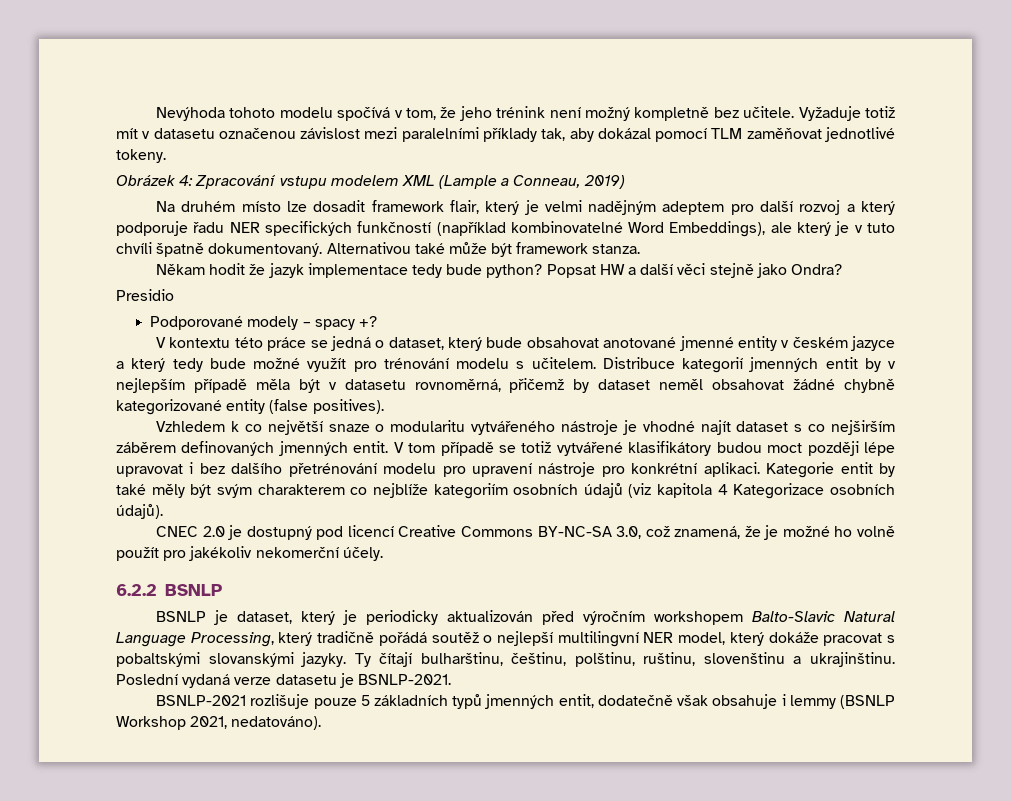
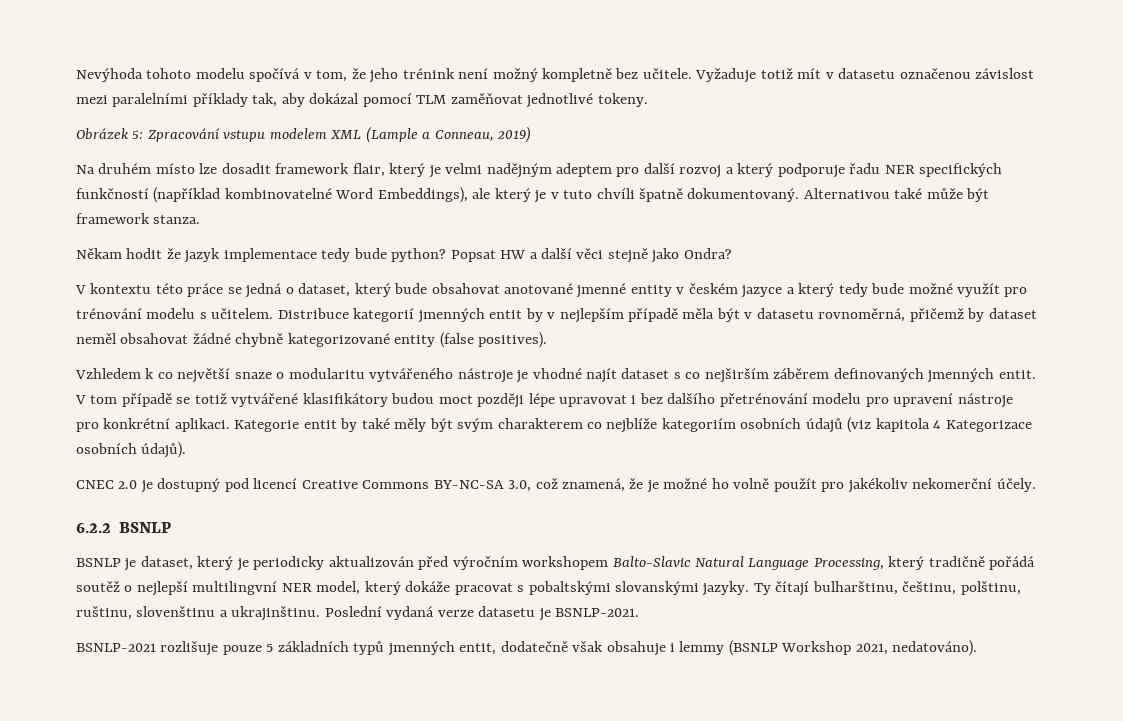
- Obrázek 4: Zpracování vstupu modelem XML (Lample a Conneau, 2019)
+ Obrázek 5: Zpracování vstupu modelem XML (Lample a Conneau, 2019)
- Presidio
- Podporované modely – spacy +?

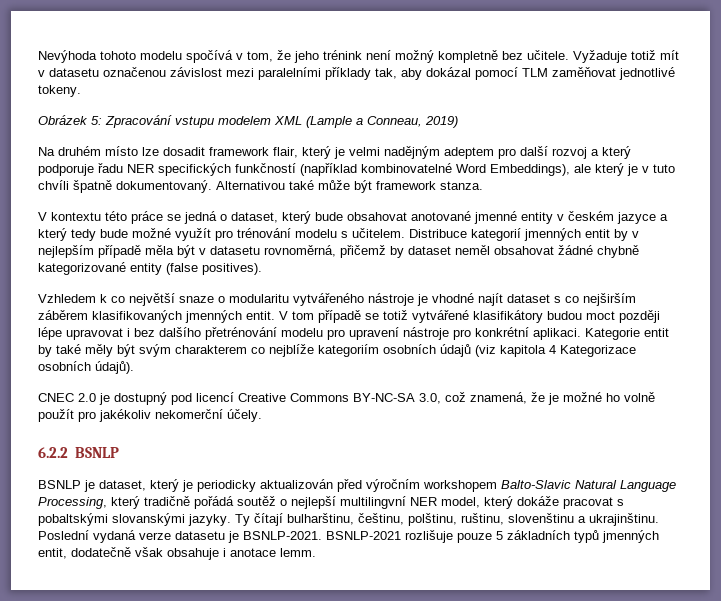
- Někam hodit že jazyk implementace tedy bude python? Popsat HW a další věci stejně jako Ondra?
- Vzhledem k co největší snaze o modularitu vytvářeného nástroje je vhodné najít dataset s co nejširším záběrem definovaných jmenných entit.
+ Vzhledem k co největší snaze o modularitu vytvářeného nástroje je vhodné najít dataset s co nejširším záběrem klasifikovaných jmenných entit.
- Poslední vydaná verze datasetu je BSNLP-2021.
- BSNLP-2021 rozlišuje pouze 5 základních typů jmenných entit, dodatečně však obsahuje i lemmy (BSNLP Workshop 2021, nedatováno).
+ Poslední vydaná verze datasetu je BSNLP-2021. BSNLP-2021 rozlišuje pouze 5 základních typů jmenných entit, dodatečně však obsahuje i anotace lemm.

